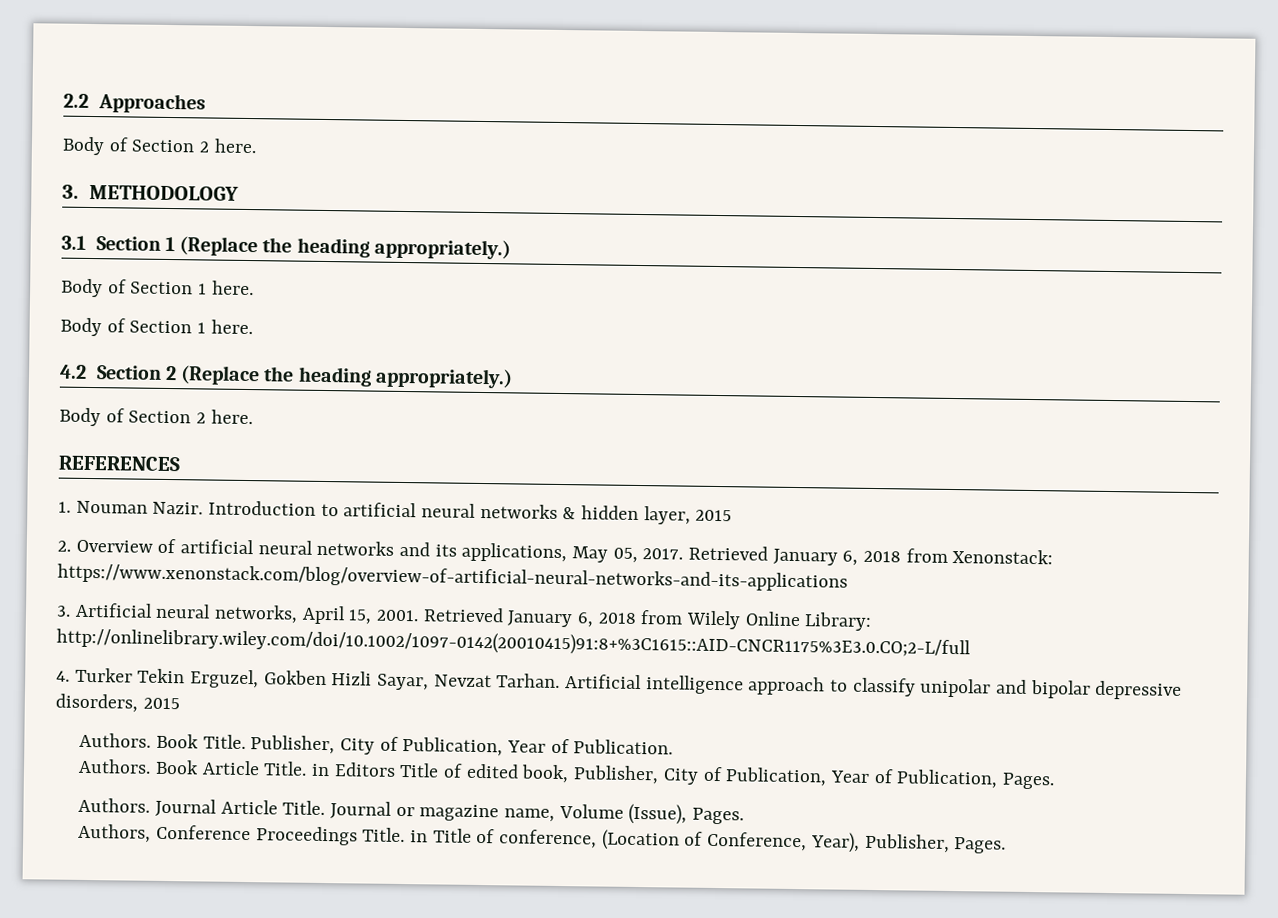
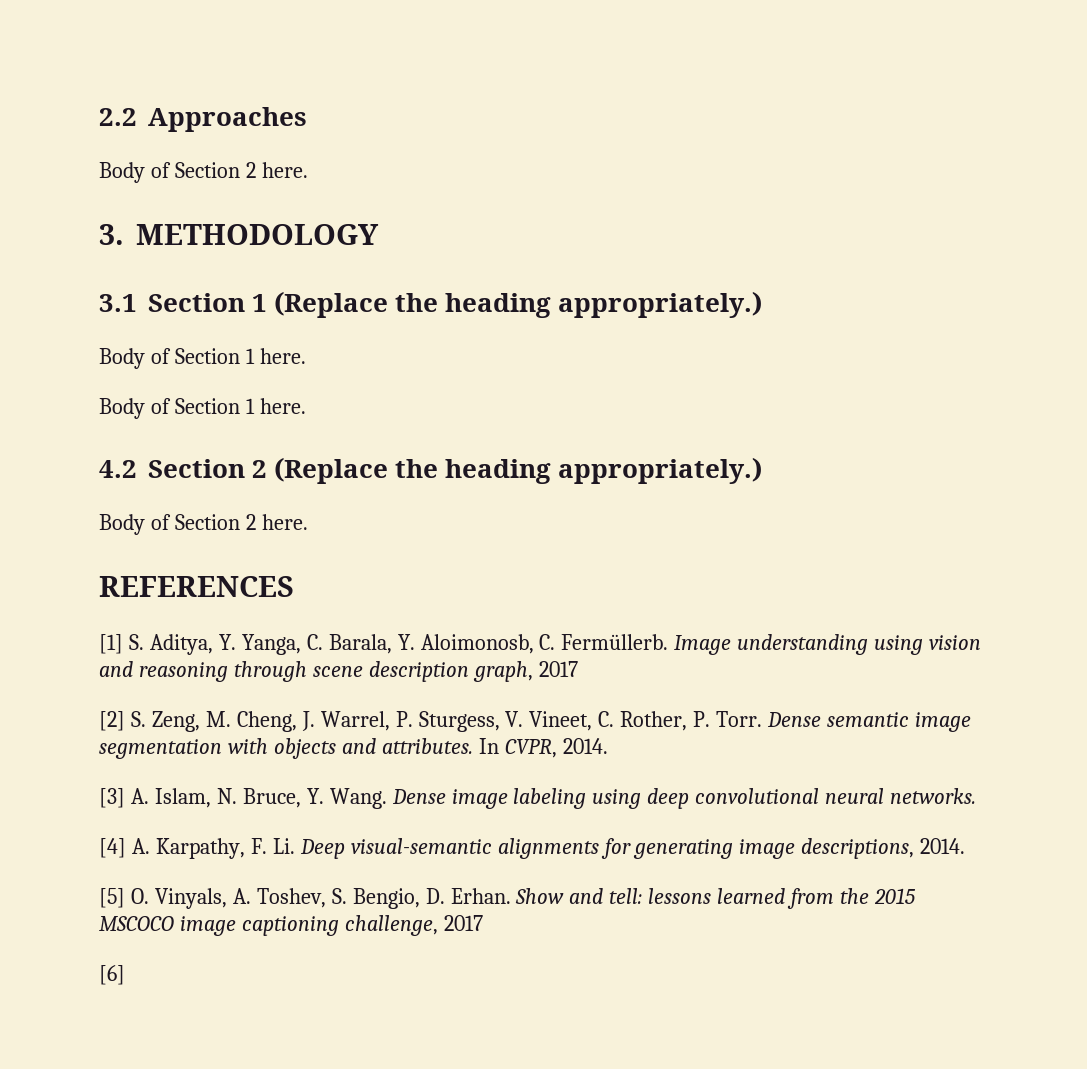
- 1. Nouman Nazir. Introduction to artificial neural networks & hidden layer, 2015
- 2. Overview of artificial neural networks and its applications, May 05, 2017. Retrieved January 6, 2018 from Xenonstack: https://www.xenonstack.com/blog/overview-of-artificial-neural-networks-and-its-applications
- 3. Artificial neural networks, April 15, 2001. Retrieved January 6, 2018 from Wilely Online Library: http://onlinelibrary.wiley.com/doi/10.1002/1097-0142(20010415)91:8+%3C1615::AID-CNCR1175%3E3.0.CO;2-L/full
- 4. Turker Tekin Erguzel, Gokben Hizli Sayar, Nevzat Tarhan. Artificial intelligence approach to classify unipolar and bipolar depressive disorders, 2015
- Authors. Book Title. Publisher, City of Publication, Year of Publication.
- Authors. Book Article Title. in Editors Title of edited book, Publisher, City of Publication, Year of Publication, Pages.
- Authors. Journal Article Title. Journal or magazine name, Volume (Issue), Pages.
- Authors, Conference Proceedings Title. in Title of conference, (Location of Conference, Year), Publisher, Pages.
+ [1] S. Aditya, Y. Yanga, C. Barala, Y. Aloimonosb, C. Fermüllerb. Image understanding using vision and reasoning through scene description graph, 2017
+ [2] S. Zeng, M. Cheng, J. Warrel, P. Sturgess, V. Vineet, C. Rother, P. Torr. Dense semantic image segmentation with objects and attributes. In CVPR, 2014.
+ [3] A. Islam, N. Bruce, Y. Wang. Dense image labeling using deep convolutional neural networks.
+ [4] A. Karpathy, F. Li. Deep visual-semantic alignments for generating image descriptions, 2014.
+ [5] O. Vinyals, A. Toshev, S. Bengio, D. Erhan. Show and tell: lessons learned from the 2015 MSCOCO image captioning challenge, 2017
+ [6]

